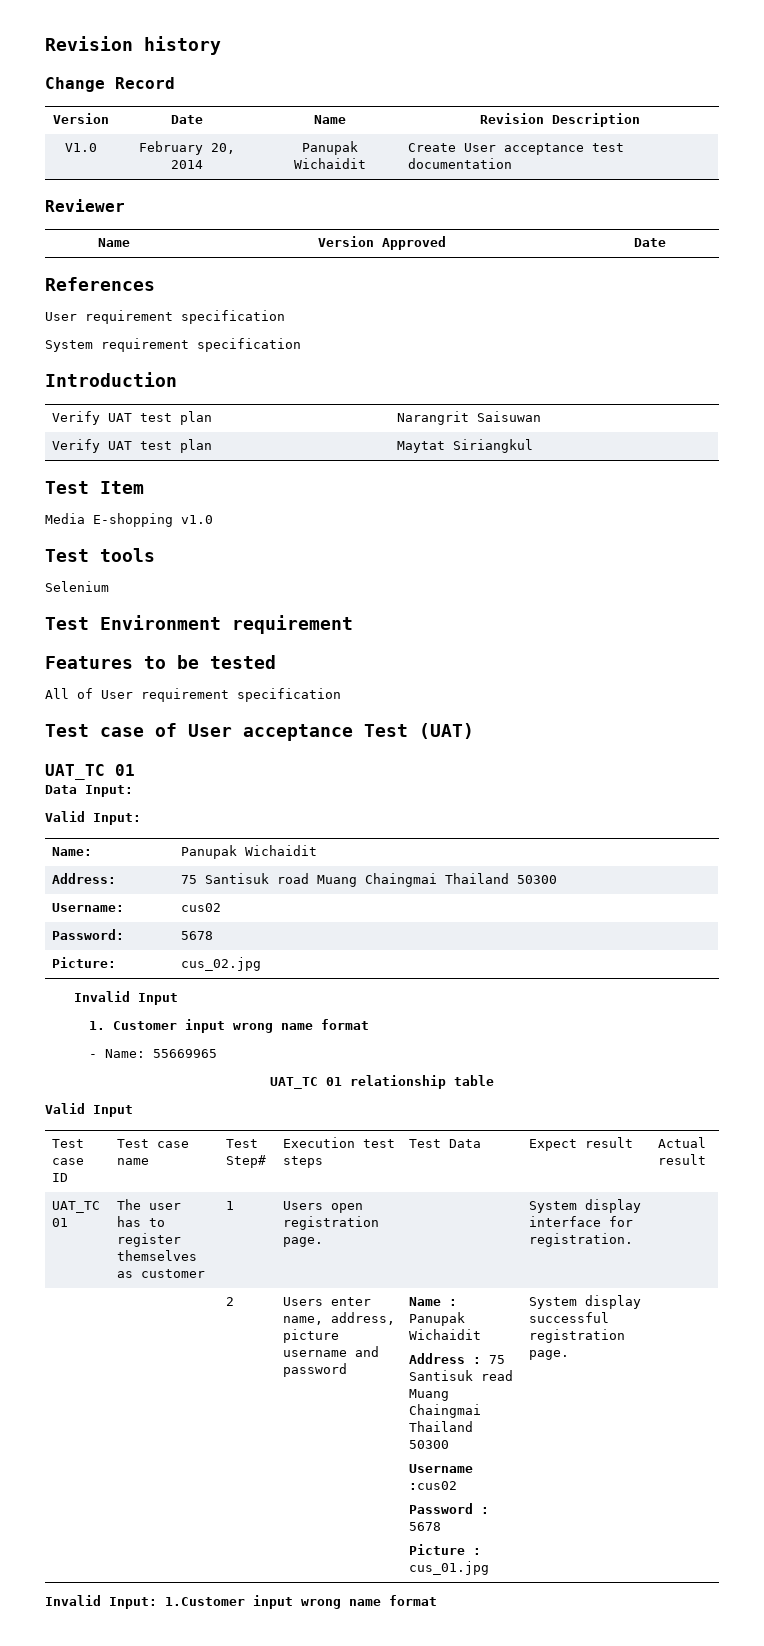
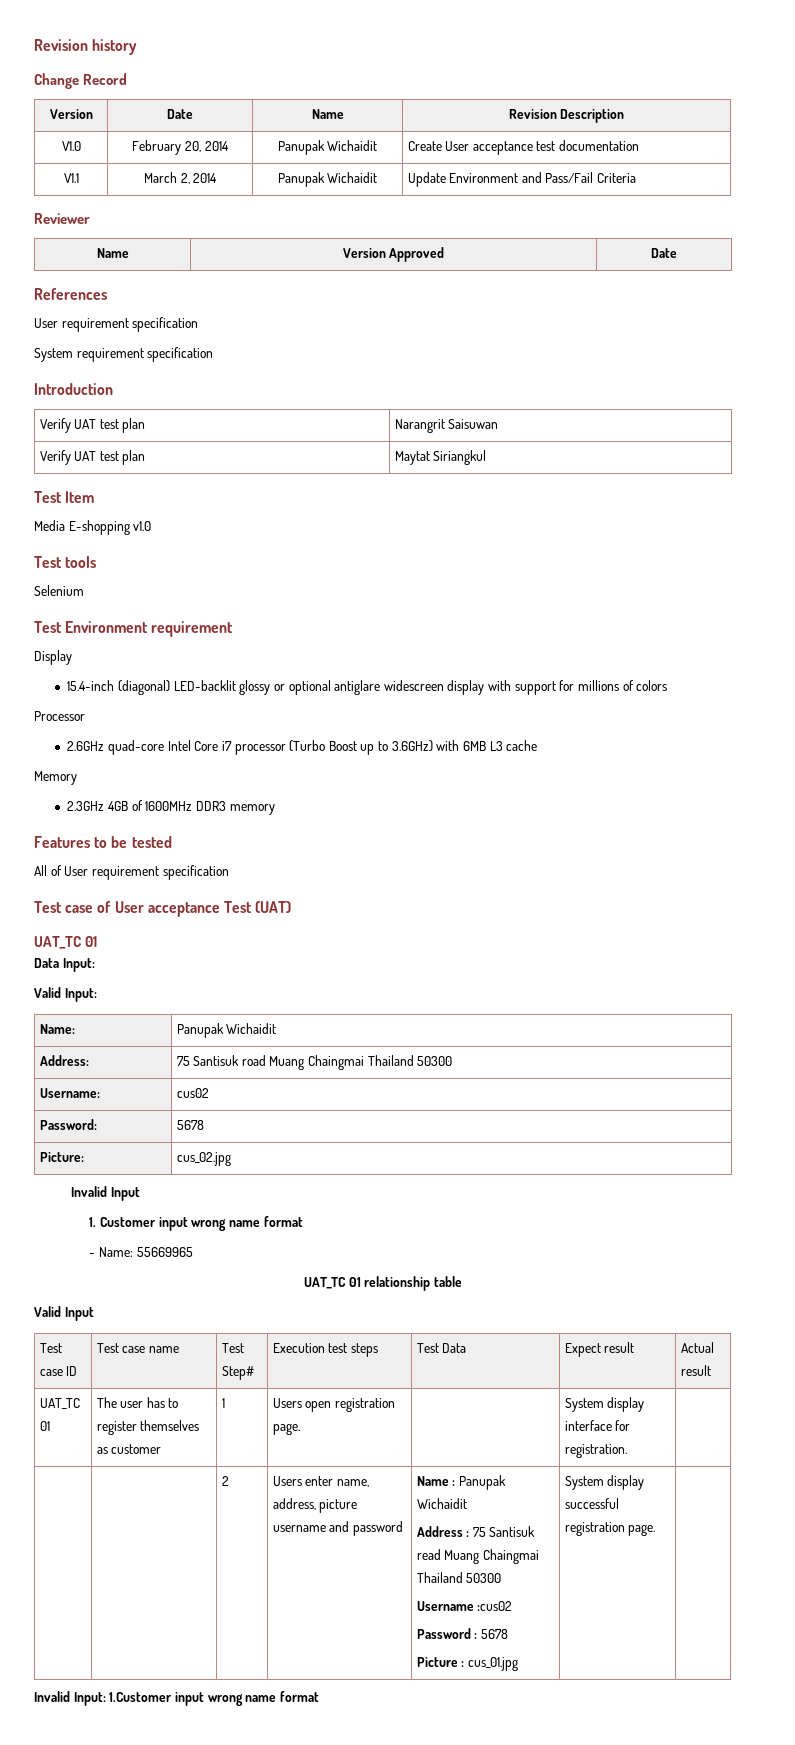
+ V1.1 | March 2, 2014 | Panupak Wichaidit | Update Environment and Pass/Fail Criteria
+ Display
+ 15.4-inch (diagonal) LED-backlit glossy or optional antiglare widescreen display with support for millions of colors
+ Processor
+ 2.6GHz quad-core Intel Core i7 processor (Turbo Boost up to 3.6GHz) with 6MB L3 cache
+ Memory
+ 2.3GHz 4GB of 1600MHz DDR3 memory

